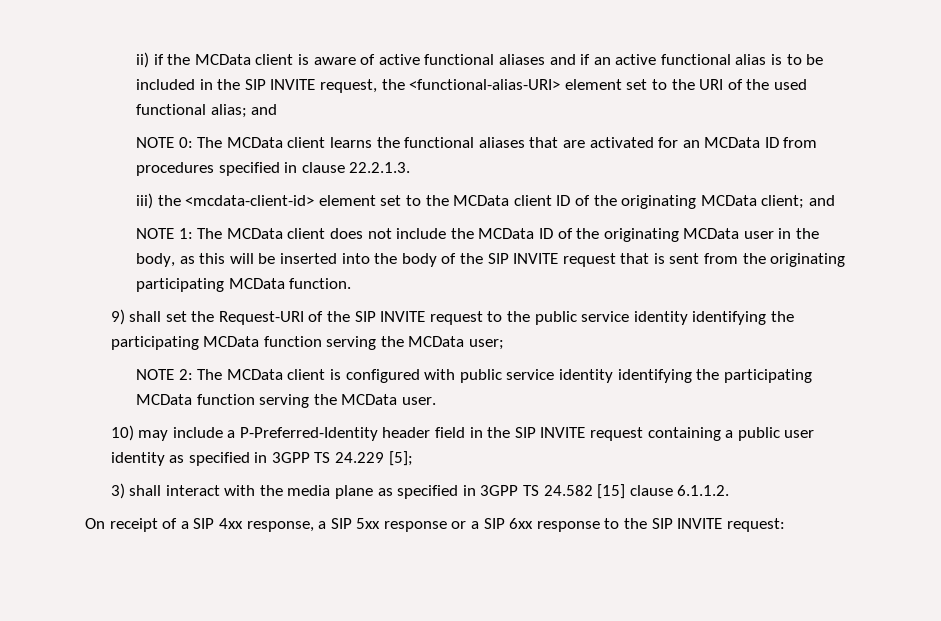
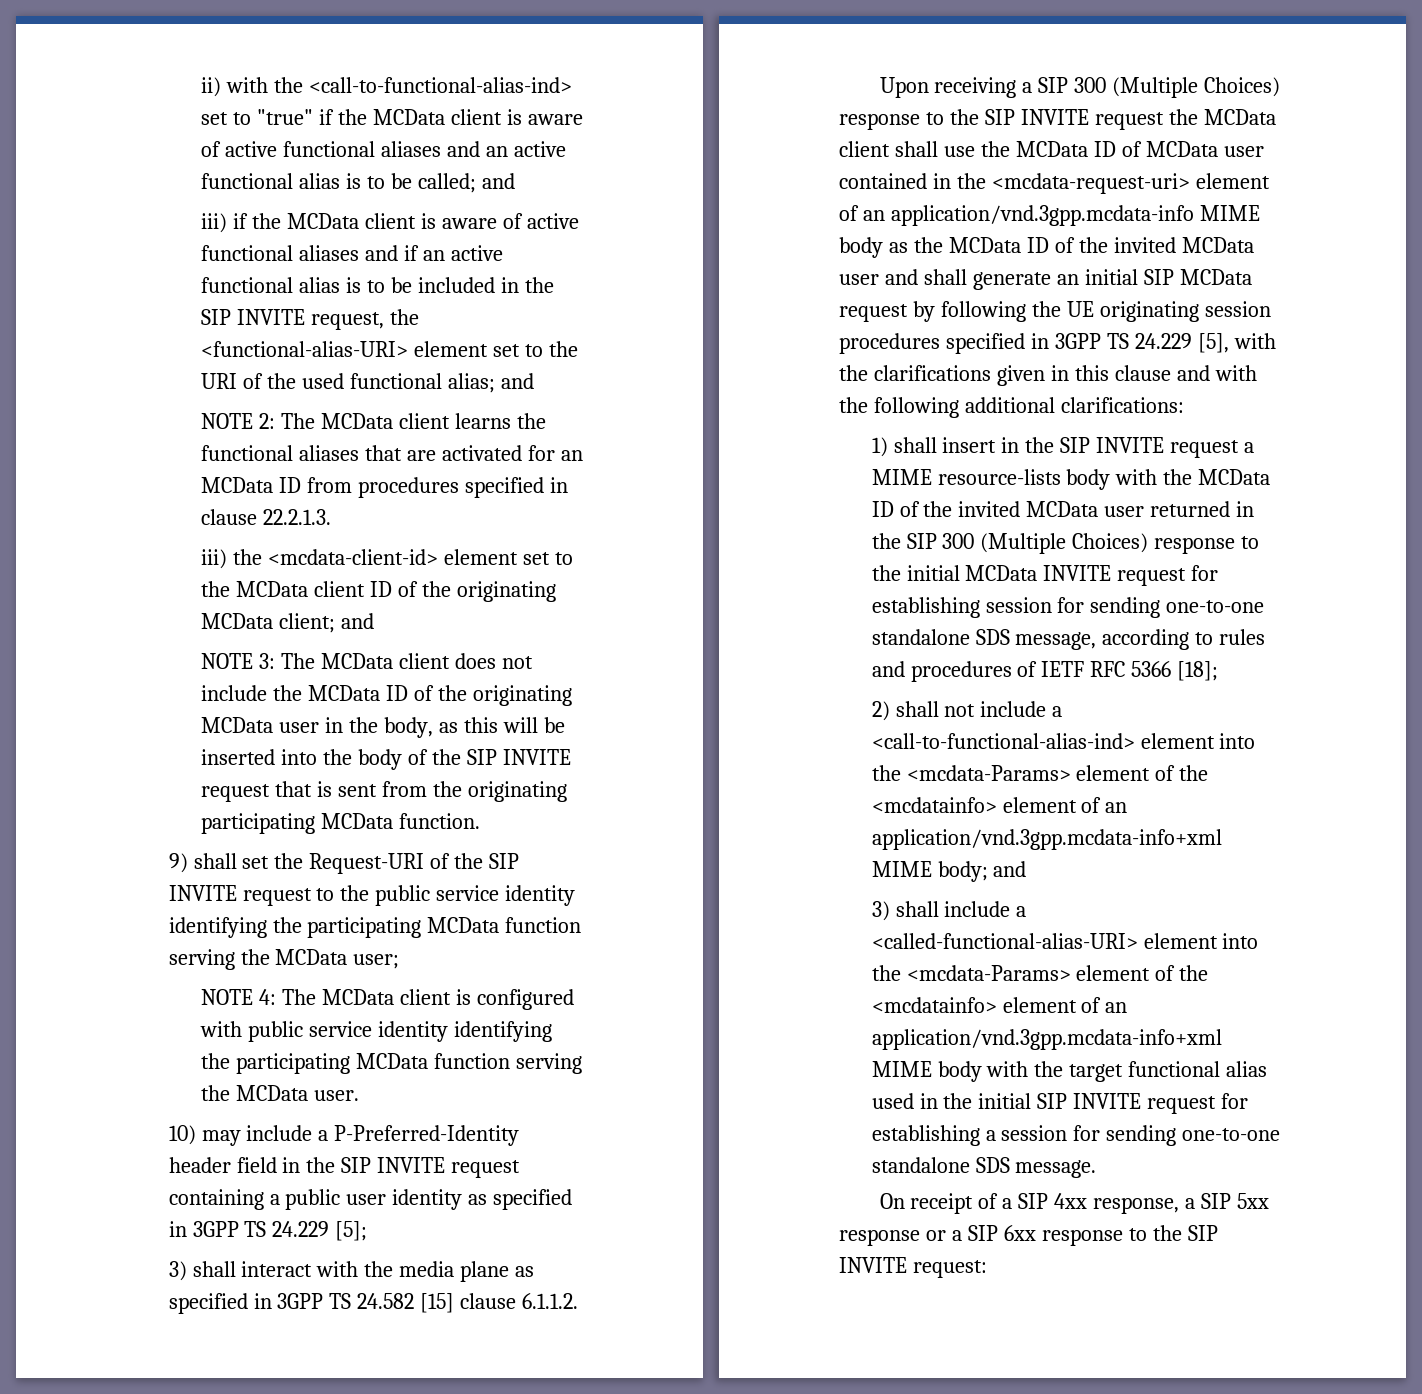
- ii) if the MCData client is aware of active functional aliases and if an active functional alias is to be included in the SIP INVITE request, the <functional-alias-URI> element set to the URI of the used functional alias; and
+ ii) with the <call-to-functional-alias-ind> set to "true" if the MCData client is aware of active functional aliases and an active functional alias is to be called; and
+ iii) if the MCData client is aware of active functional aliases and if an active functional alias is to be included in the SIP INVITE request, the <functional-alias-URI> element set to the URI of the used functional alias; and
- NOTE 0: The MCData client learns the functional aliases that are activated for an MCData ID from procedures specified in clause 22.2.1.3.
+ NOTE 2: The MCData client learns the functional aliases that are activated for an MCData ID from procedures specified in clause 22.2.1.3.
- NOTE 1: The MCData client does not include the MCData ID of the originating MCData user in the body, as this will be inserted into the body of the SIP INVITE request that is sent from the originating participating MCData function.
+ NOTE 3: The MCData client does not include the MCData ID of the originating MCData user in the body, as this will be inserted into the body of the SIP INVITE request that is sent from the originating participating MCData function.
- NOTE 2: The MCData client is configured with public service identity identifying the participating MCData function serving the MCData user.
+ NOTE 4: The MCData client is configured with public service identity identifying the participating MCData function serving the MCData user.
+ Upon receiving a SIP 300 (Multiple Choices) response to the SIP INVITE request the MCData client shall use the MCData ID of MCData user contained in the <mcdata-request-uri> element of an application/vnd.3gpp.mcdata-info MIME body as the MCData ID of the invited MCData user and shall generate an initial SIP MCData request by following the UE originating session procedures specified in 3GPP TS 24.229 [5], with the clarifications given in this clause and with the following additional clarifications:
+ 1) shall insert in the SIP INVITE request a MIME resource-lists body with the MCData ID of the invited MCData user returned in the SIP 300 (Multiple Choices) response to the initial MCData INVITE request for establishing session for sending one-to-one standalone SDS message, according to rules and procedures of IETF RFC 5366 [18];
+ 2) shall not include a <call-to-functional-alias-ind> element into the <mcdata-Params> element of the <mcdatainfo> element of an application/vnd.3gpp.mcdata-info+xml MIME body; and
+ 3) shall include a <called-functional-alias-URI> element into the <mcdata-Params> element of the <mcdatainfo> element of an application/vnd.3gpp.mcdata-info+xml MIME body with the target functional alias used in the initial SIP INVITE request for establishing a session for sending one-to-one standalone SDS message.

